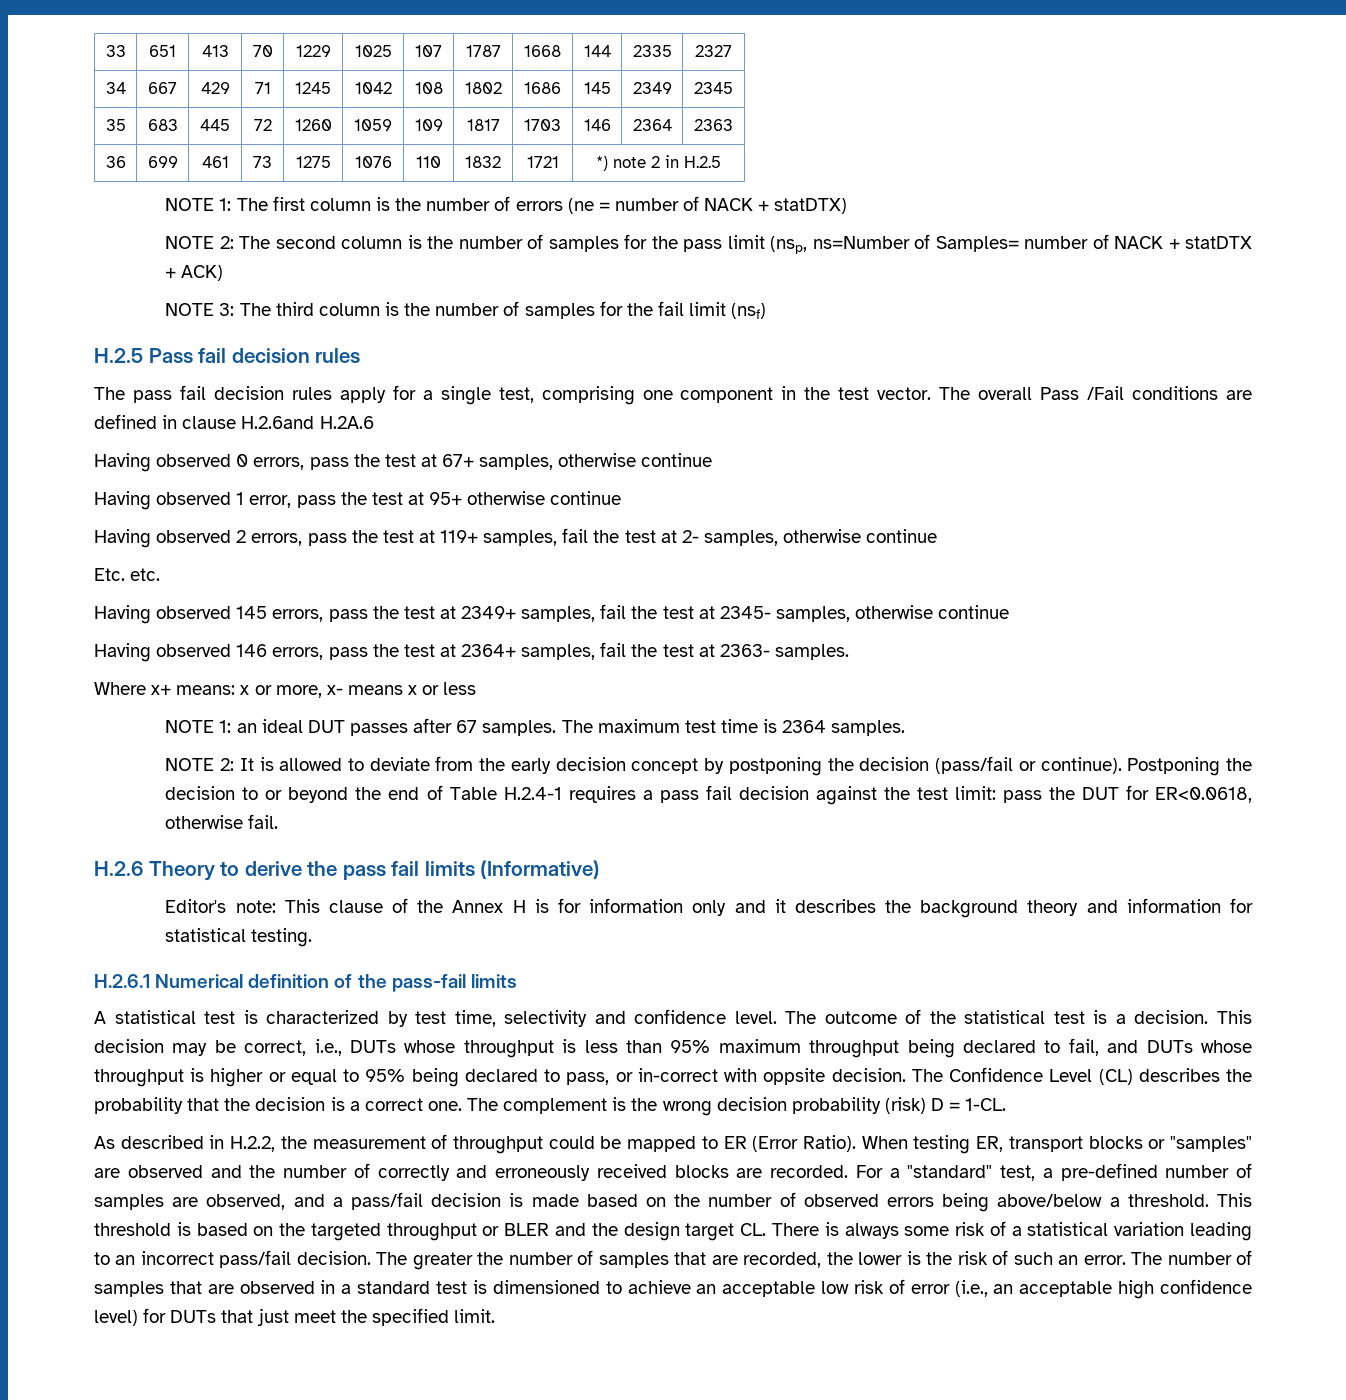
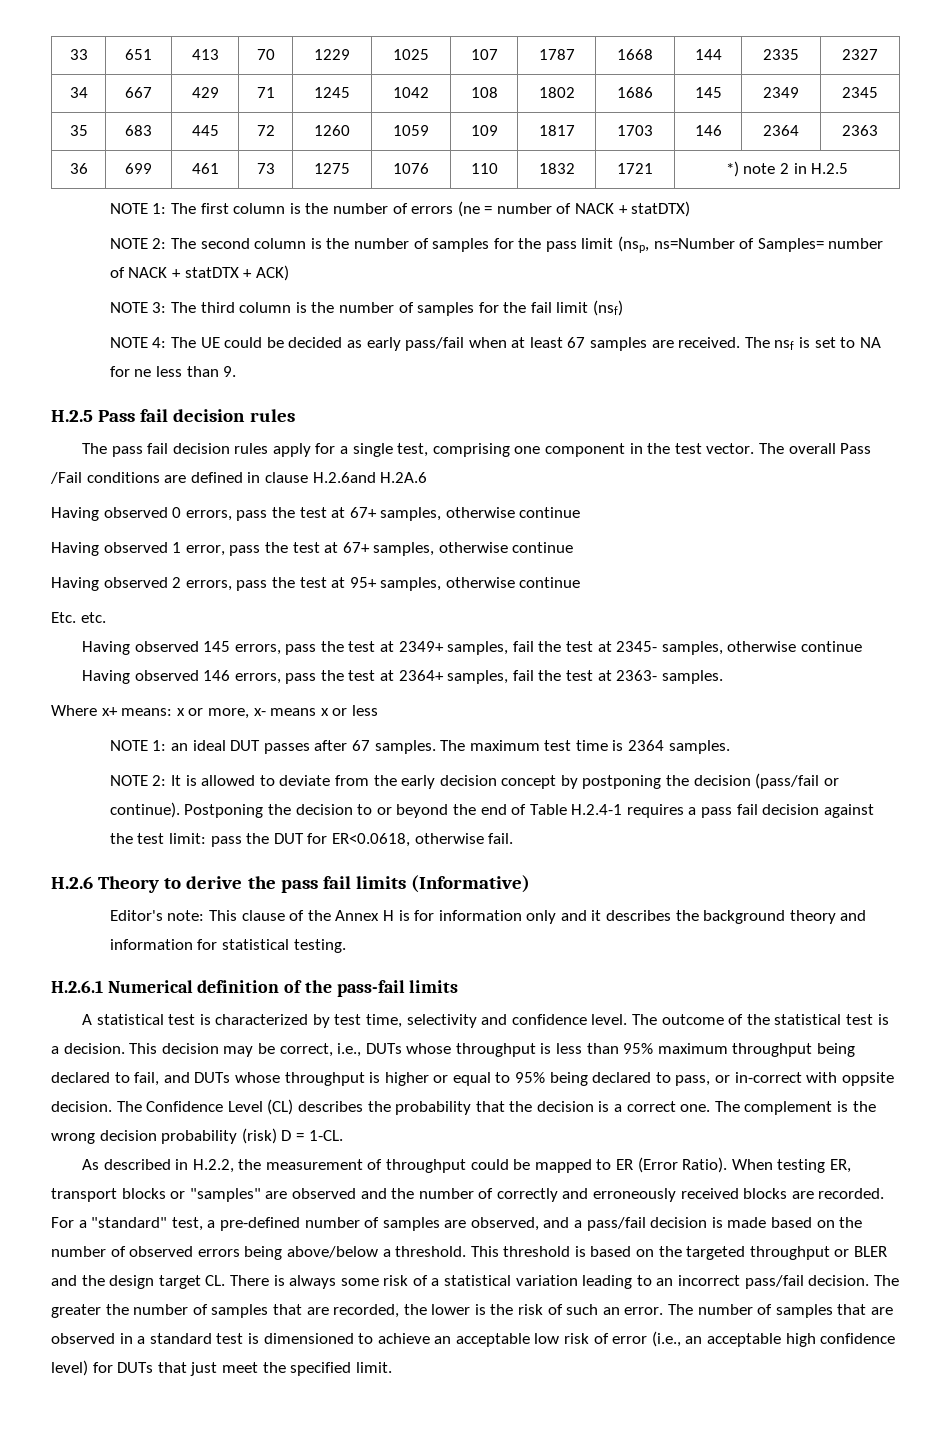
+ NOTE 4: The UE could be decided as early pass/fail when at least 67 samples are received. The nsf is set to NA for ne less than 9.
- Having observed 1 error, pass the test at 95+ otherwise continue
+ Having observed 1 error, pass the test at 67+ samples, otherwise continue
- Having observed 2 errors, pass the test at 119+ samples, fail the test at 2- samples, otherwise continue
+ Having observed 2 errors, pass the test at 95+ samples, otherwise continue

